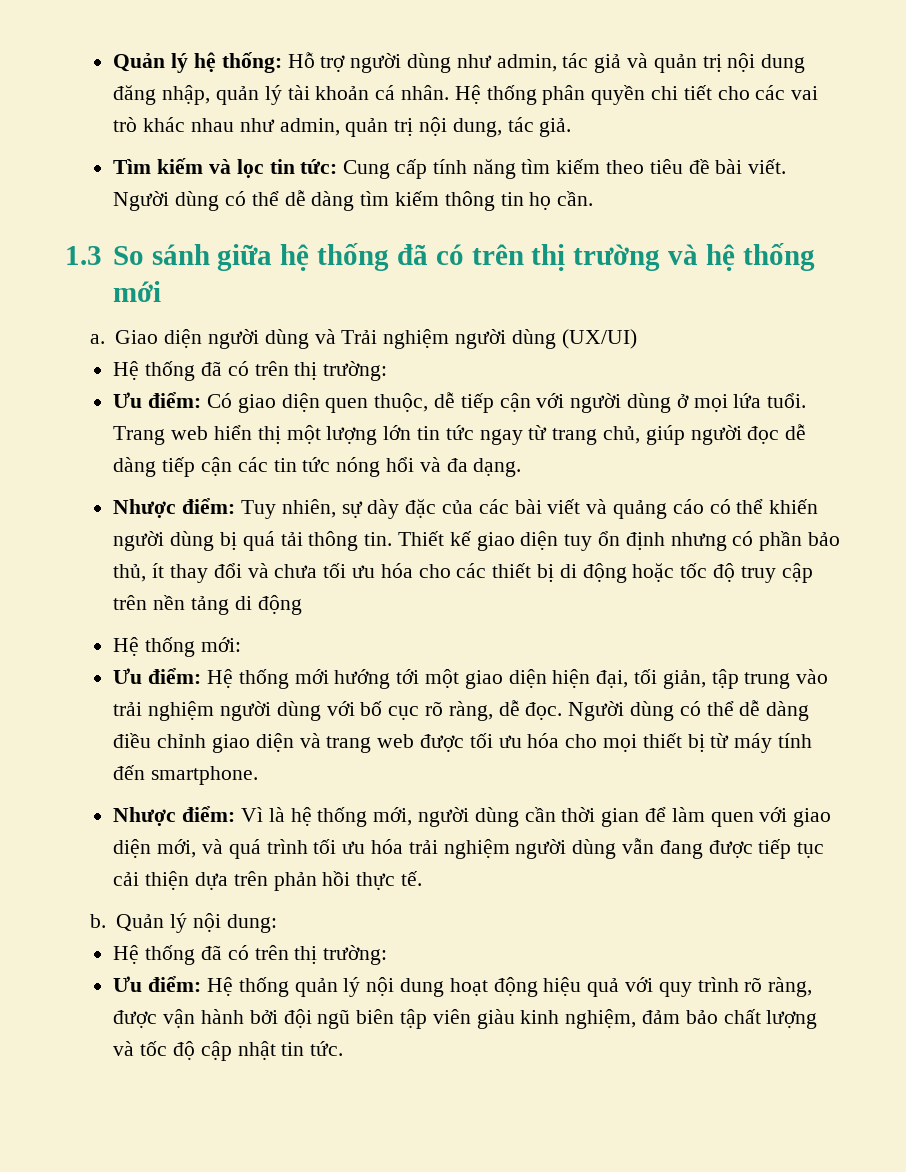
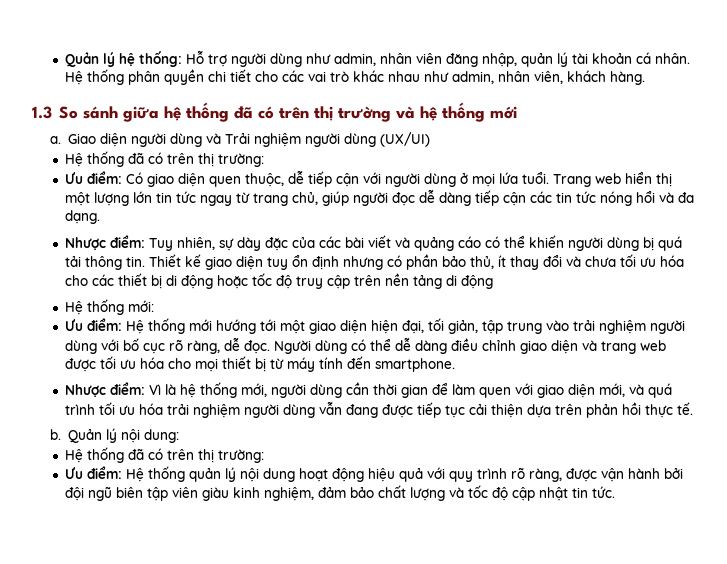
- Quản lý hệ thống: Hỗ trợ người dùng như admin, tác giả và quản trị nội dung đăng nhập, quản lý tài khoản cá nhân.
+ Quản lý hệ thống: Hỗ trợ người dùng như admin, nhân viên đăng nhập, quản lý tài khoản cá nhân.
- Hệ thống phân quyền chi tiết cho các vai trò khác nhau như admin, quản trị nội dung, tác giả.
- Tìm kiếm và lọc tin tức: Cung cấp tính năng tìm kiếm theo tiêu đề bài viết. Người dùng có thể dễ dàng tìm kiếm thông tin họ cần.
+ Hệ thống phân quyền chi tiết cho các vai trò khác nhau như admin, nhân viên, khách hàng.

